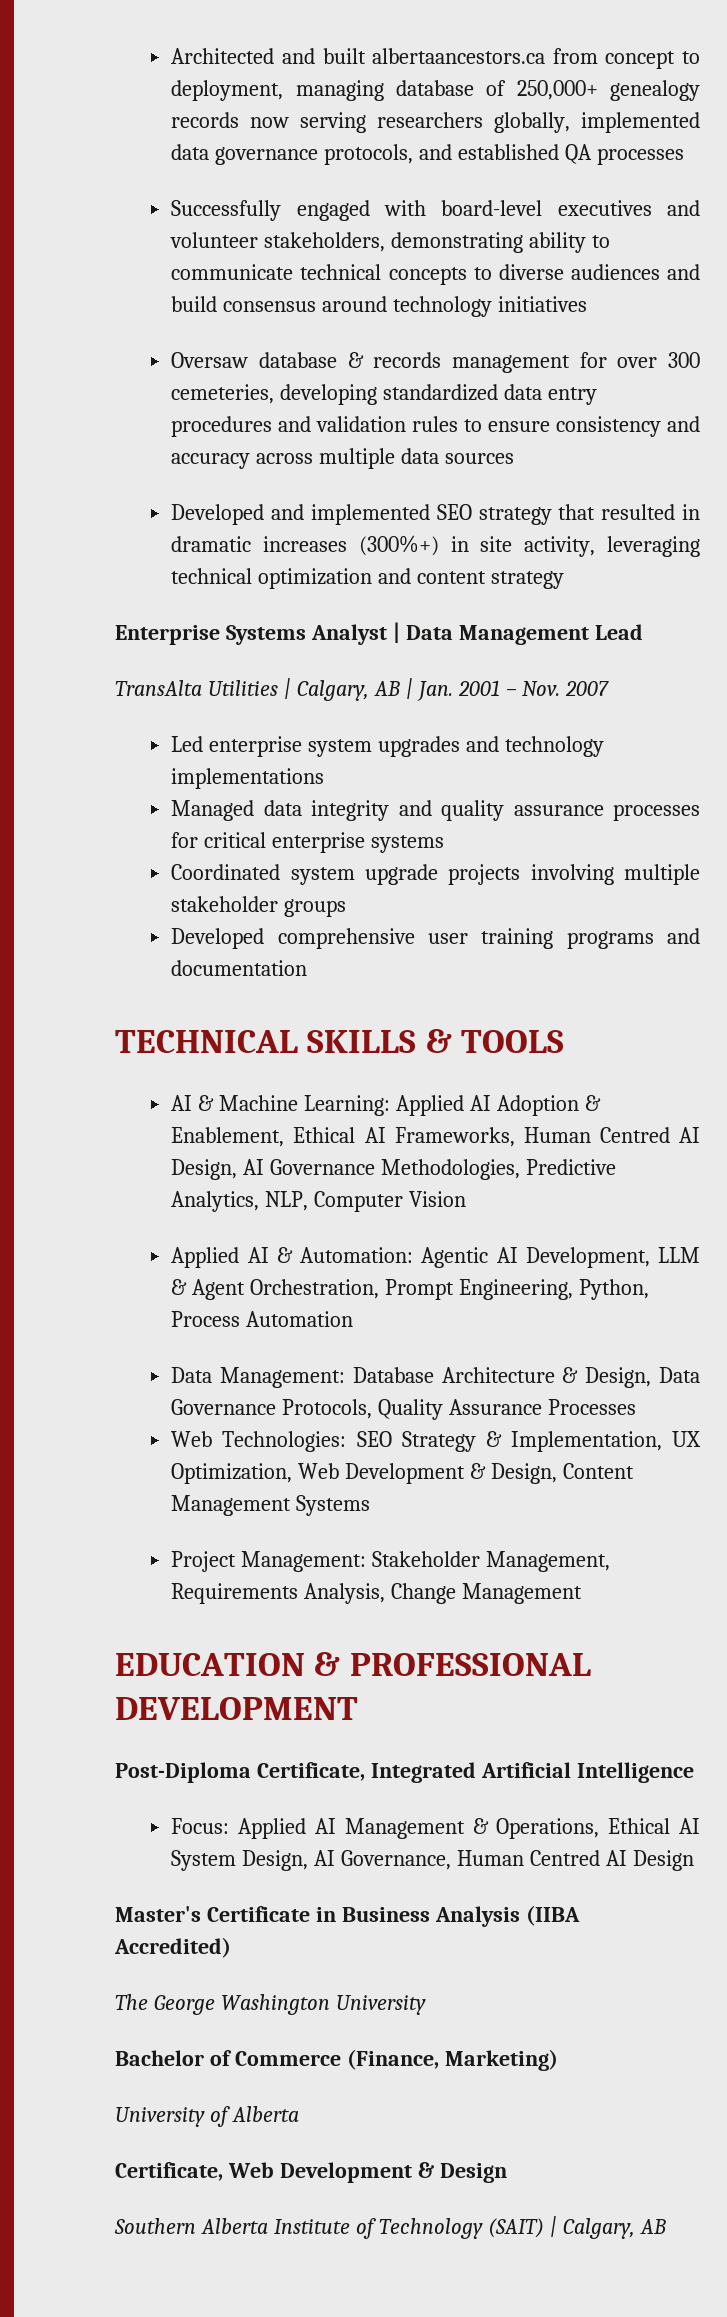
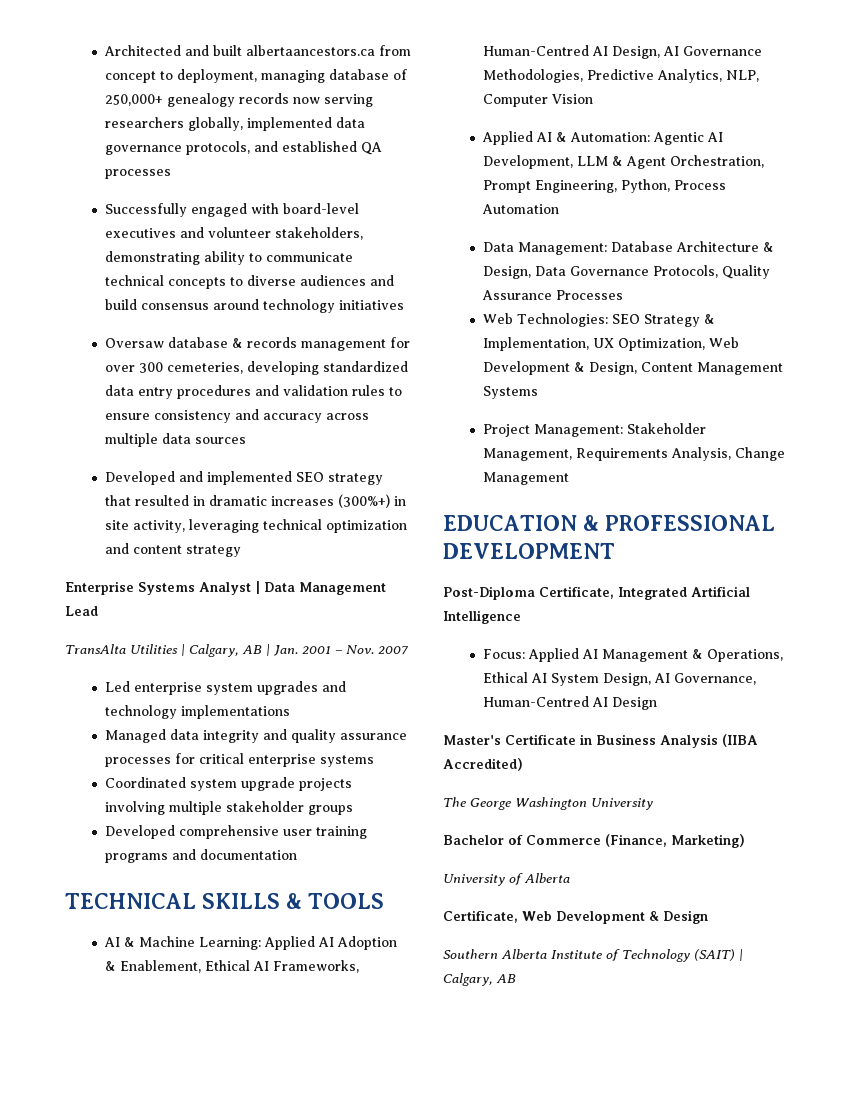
- AI & Machine Learning: Applied AI Adoption & Enablement, Ethical AI Frameworks, Human Centred AI Design, AI Governance Methodologies, Predictive Analytics, NLP, Computer Vision
+ AI & Machine Learning: Applied AI Adoption & Enablement, Ethical AI Frameworks, Human-Centred AI Design, AI Governance Methodologies, Predictive Analytics, NLP, Computer Vision
- Focus: Applied AI Management & Operations, Ethical AI System Design, AI Governance, Human Centred AI Design
+ Focus: Applied AI Management & Operations, Ethical AI System Design, AI Governance, Human-Centred AI Design

